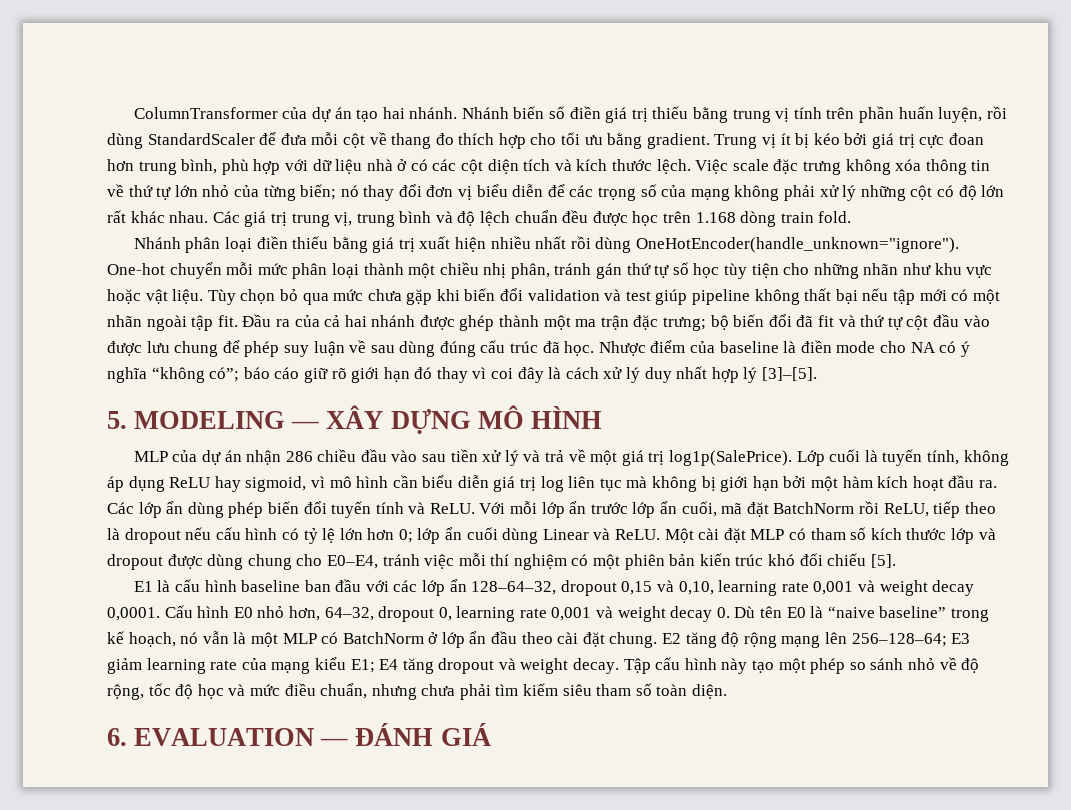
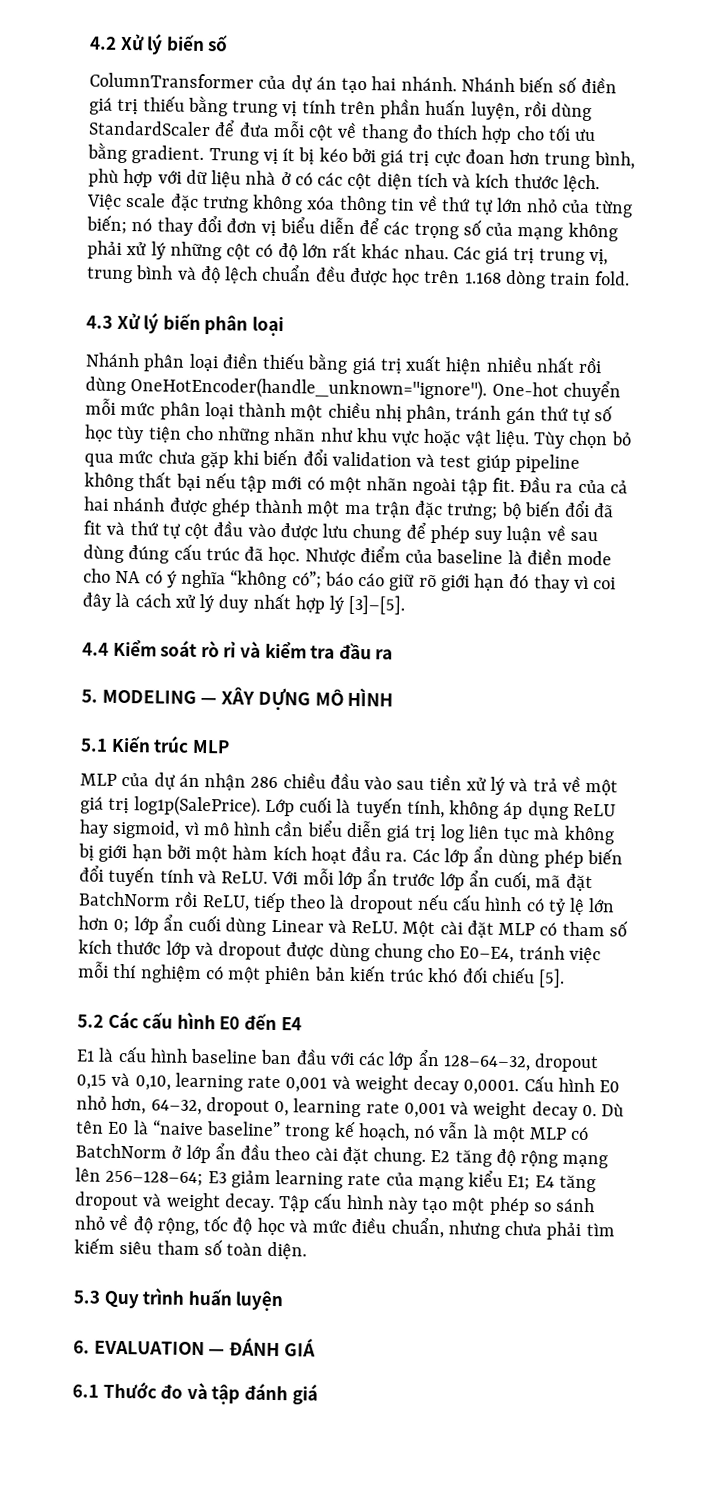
+ 4.2 Xử lý biến số
+ 4.3 Xử lý biến phân loại
+ 4.4 Kiểm soát rò rỉ và kiểm tra đầu ra
+ 5.1 Kiến trúc MLP
+ 5.2 Các cấu hình E0 đến E4
+ 5.3 Quy trình huấn luyện
+ 6.1 Thước đo và tập đánh giá

